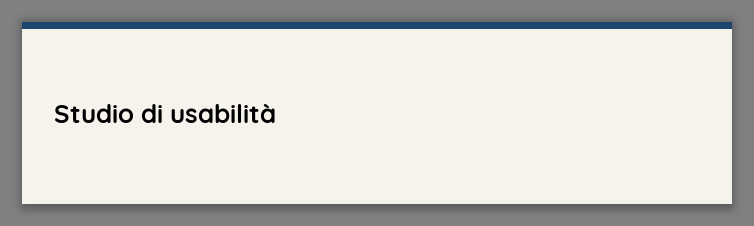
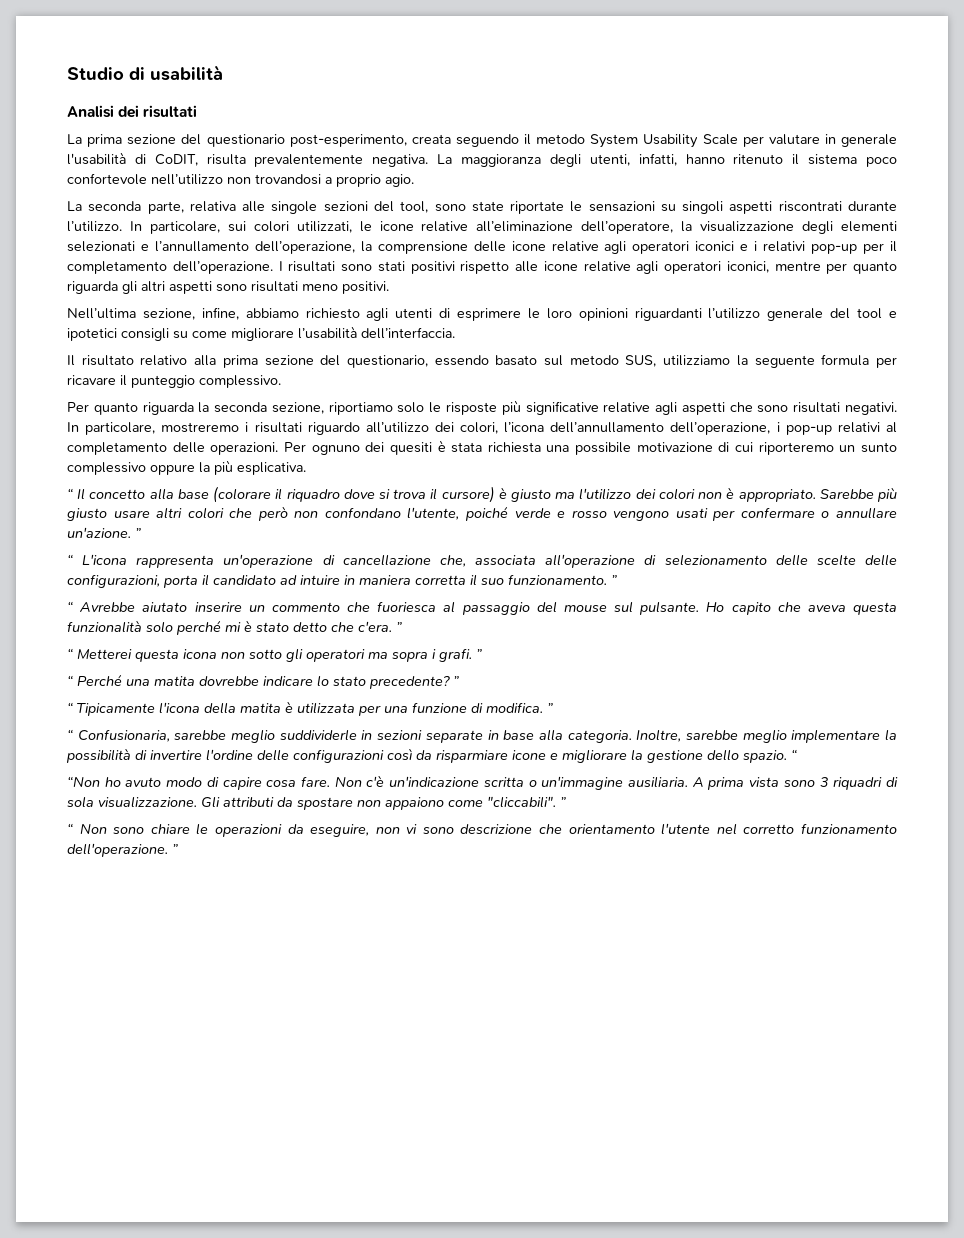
+ Analisi dei risultati
+ La prima sezione del questionario post-esperimento, creata seguendo il metodo System Usability Scale per valutare in generale l'usabilità di CoDIT, risulta prevalentemente negativa. La maggioranza degli utenti, infatti, hanno ritenuto il sistema poco confortevole nell’utilizzo non trovandosi a proprio agio.
+ La seconda parte, relativa alle singole sezioni del tool, sono state riportate le sensazioni su singoli aspetti riscontrati durante l’utilizzo. In particolare, sui colori utilizzati, le icone relative all’eliminazione dell’operatore, la visualizzazione degli elementi selezionati e l’annullamento dell’operazione, la comprensione delle icone relative agli operatori iconici e i relativi pop-up per il completamento dell’operazione. I risultati sono stati positivi rispetto alle icone relative agli operatori iconici, mentre per quanto riguarda gli altri aspetti sono risultati meno positivi.
+ Nell’ultima sezione, infine, abbiamo richiesto agli utenti di esprimere le loro opinioni riguardanti l’utilizzo generale del tool e ipotetici consigli su come migliorare l’usabilità dell’interfaccia.
+ Il risultato relativo alla prima sezione del questionario, essendo basato sul metodo SUS, utilizziamo la seguente formula per ricavare il punteggio complessivo.
+ Per quanto riguarda la seconda sezione, riportiamo solo le risposte più significative relative agli aspetti che sono risultati negativi. In particolare, mostreremo i risultati riguardo all’utilizzo dei colori, l’icona dell’annullamento dell’operazione, i pop-up relativi al completamento delle operazioni. Per ognuno dei quesiti è stata richiesta una possibile motivazione di cui riporteremo un sunto complessivo oppure la più esplicativa.
+ “ Il concetto alla base (colorare il riquadro dove si trova il cursore) è giusto ma l'utilizzo dei colori non è appropriato. Sarebbe più giusto usare altri colori che però non confondano l'utente, poiché verde e rosso vengono usati per confermare o annullare un'azione. ”
+ “ L'icona rappresenta un'operazione di cancellazione che, associata all'operazione di selezionamento delle scelte delle configurazioni, porta il candidato ad intuire in maniera corretta il suo funzionamento. ”
+ “ Avrebbe aiutato inserire un commento che fuoriesca al passaggio del mouse sul pulsante. Ho capito che aveva questa funzionalità solo perché mi è stato detto che c'era. ”
+ “ Metterei questa icona non sotto gli operatori ma sopra i grafi. ”
+ “ Perché una matita dovrebbe indicare lo stato precedente? ”
+ “ Tipicamente l'icona della matita è utilizzata per una funzione di modifica. ”
+ “ Confusionaria, sarebbe meglio suddividerle in sezioni separate in base alla categoria. Inoltre, sarebbe meglio implementare la possibilità di invertire l'ordine delle configurazioni così da risparmiare icone e migliorare la gestione dello spazio. “
+ “Non ho avuto modo di capire cosa fare. Non c'è un'indicazione scritta o un'immagine ausiliaria. A prima vista sono 3 riquadri di sola visualizzazione. Gli attributi da spostare non appaiono come "cliccabili". ”
+ “ Non sono chiare le operazioni da eseguire, non vi sono descrizione che orientamento l'utente nel corretto funzionamento dell'operazione. ”

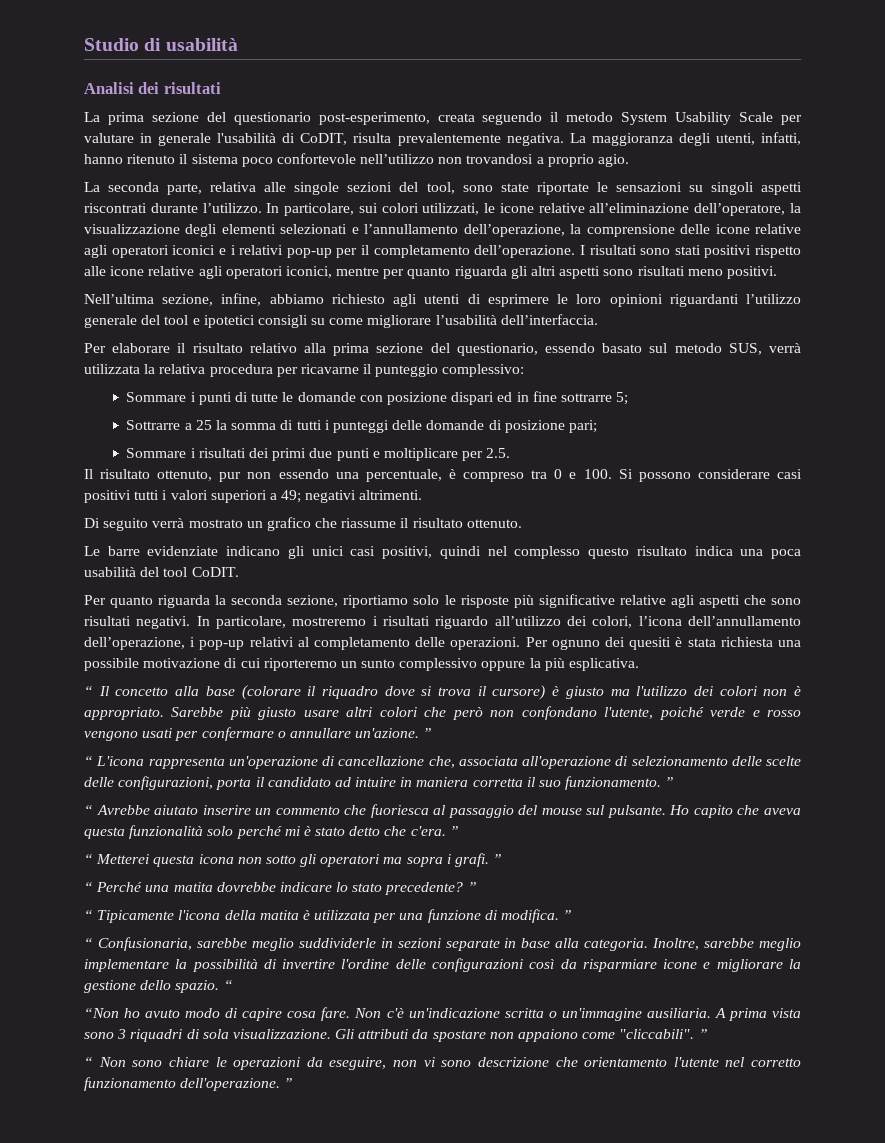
- Il risultato relativo alla prima sezione del questionario, essendo basato sul metodo SUS, utilizziamo la seguente formula per ricavare il punteggio complessivo.
+ Per elaborare il risultato relativo alla prima sezione del questionario, essendo basato sul metodo SUS, verrà utilizzata la relativa procedura per ricavarne il punteggio complessivo:
+ Sommare i punti di tutte le domande con posizione dispari ed in fine sottrarre 5;
+ Sottrarre a 25 la somma di tutti i punteggi delle domande di posizione pari;
+ Sommare i risultati dei primi due punti e moltiplicare per 2.5.
+ Il risultato ottenuto, pur non essendo una percentuale, è compreso tra 0 e 100. Si possono considerare casi positivi tutti i valori superiori a 49; negativi altrimenti.
+ Di seguito verrà mostrato un grafico che riassume il risultato ottenuto.
+ Le barre evidenziate indicano gli unici casi positivi, quindi nel complesso questo risultato indica una poca usabilità del tool CoDIT.

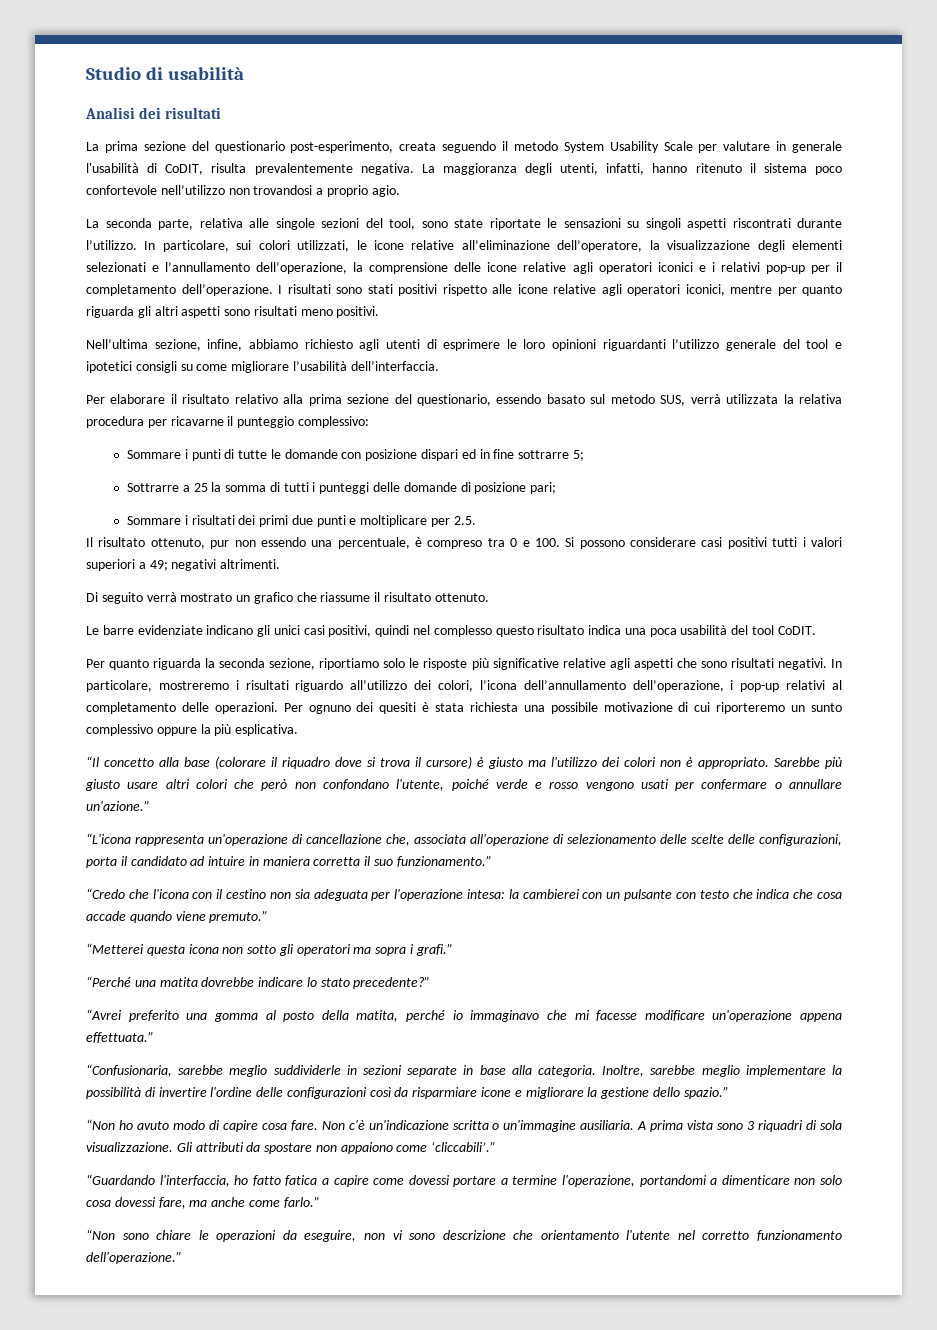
- “ Il concetto alla base (colorare il riquadro dove si trova il cursore) è giusto ma l'utilizzo dei colori non è appropriato.
+ “Il concetto alla base (colorare il riquadro dove si trova il cursore) è giusto ma l'utilizzo dei colori non è appropriato.
- Sarebbe più giusto usare altri colori che però non confondano l'utente, poiché verde e rosso vengono usati per confermare o annullare un'azione. ”
- “ L'icona rappresenta un'operazione di cancellazione che, associata all'operazione di selezionamento delle scelte delle configurazioni, porta il candidato ad intuire in maniera corretta il suo funzionamento. ”
- “ Avrebbe aiutato inserire un commento che fuoriesca al passaggio del mouse sul pulsante. Ho capito che aveva questa funzionalità solo perché mi è stato detto che c'era. ”
- “ Metterei questa icona non sotto gli operatori ma sopra i grafi. ”
- “ Perché una matita dovrebbe indicare lo stato precedente? ”
- “ Tipicamente l'icona della matita è utilizzata per una funzione di modifica. ”
- “ Confusionaria, sarebbe meglio suddividerle in sezioni separate in base alla categoria.
+ Sarebbe più giusto usare altri colori che però non confondano l'utente, poiché verde e rosso vengono usati per confermare o annullare un'azione.”
+ “L'icona rappresenta un'operazione di cancellazione che, associata all'operazione di selezionamento delle scelte delle configurazioni, porta il candidato ad intuire in maniera corretta il suo funzionamento.”
+ “Credo che l'icona con il cestino non sia adeguata per l'operazione intesa: la cambierei con un pulsante con testo che indica che cosa accade quando viene premuto.”
+ “Metterei questa icona non sotto gli operatori ma sopra i grafi.”
+ “Perché una matita dovrebbe indicare lo stato precedente?”
+ “Avrei preferito una gomma al posto della matita, perché io immaginavo che mi facesse modificare un'operazione appena effettuata.”
+ “Confusionaria, sarebbe meglio suddividerle in sezioni separate in base alla categoria.
- Inoltre, sarebbe meglio implementare la possibilità di invertire l'ordine delle configurazioni così da risparmiare icone e migliorare la gestione dello spazio. “
+ Inoltre, sarebbe meglio implementare la possibilità di invertire l'ordine delle configurazioni così da risparmiare icone e migliorare la gestione dello spazio.”
- Gli attributi da spostare non appaiono come "cliccabili". ”
- “ Non sono chiare le operazioni da eseguire, non vi sono descrizione che orientamento l'utente nel corretto funzionamento dell'operazione. ”
+ Gli attributi da spostare non appaiono come ‘cliccabili’.”
+ “Guardando l'interfaccia, ho fatto fatica a capire come dovessi portare a termine l'operazione, portandomi a dimenticare non solo cosa dovessi fare, ma anche come farlo.”
+ “Non sono chiare le operazioni da eseguire, non vi sono descrizione che orientamento l'utente nel corretto funzionamento dell'operazione.”

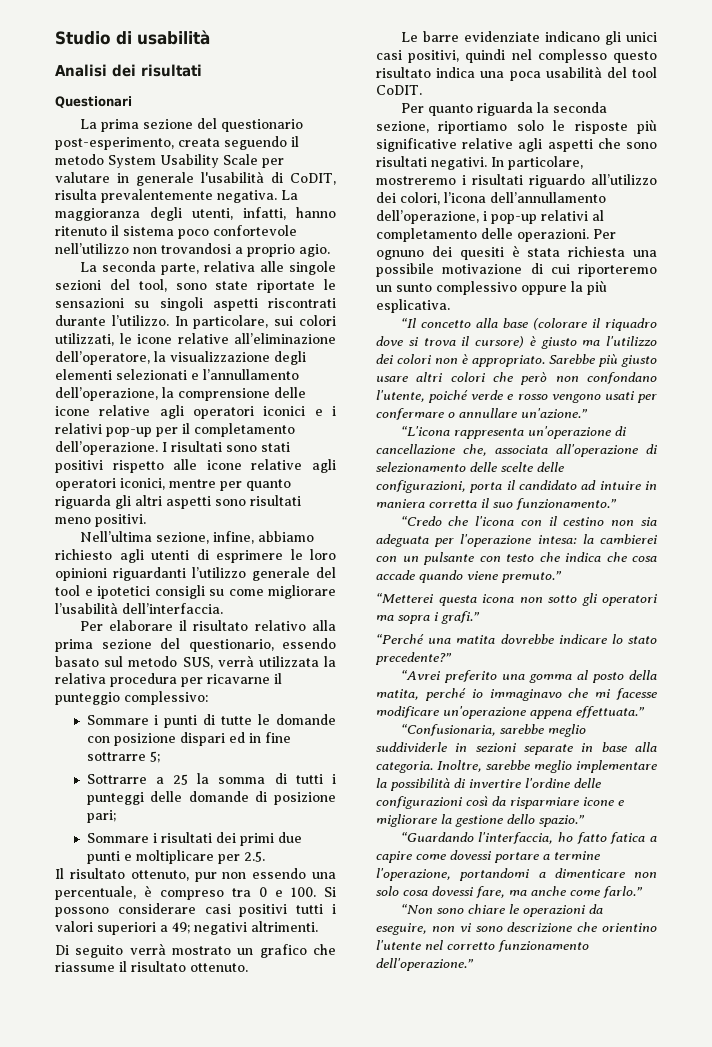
+ Questionari
- “Non ho avuto modo di capire cosa fare. Non c'è un'indicazione scritta o un'immagine ausiliaria. A prima vista sono 3 riquadri di sola visualizzazione. Gli attributi da spostare non appaiono come ‘cliccabili’.”
- “Non sono chiare le operazioni da eseguire, non vi sono descrizione che orientamento l'utente nel corretto funzionamento dell'operazione.”
+ “Non sono chiare le operazioni da eseguire, non vi sono descrizione che orientino l'utente nel corretto funzionamento dell'operazione.”

